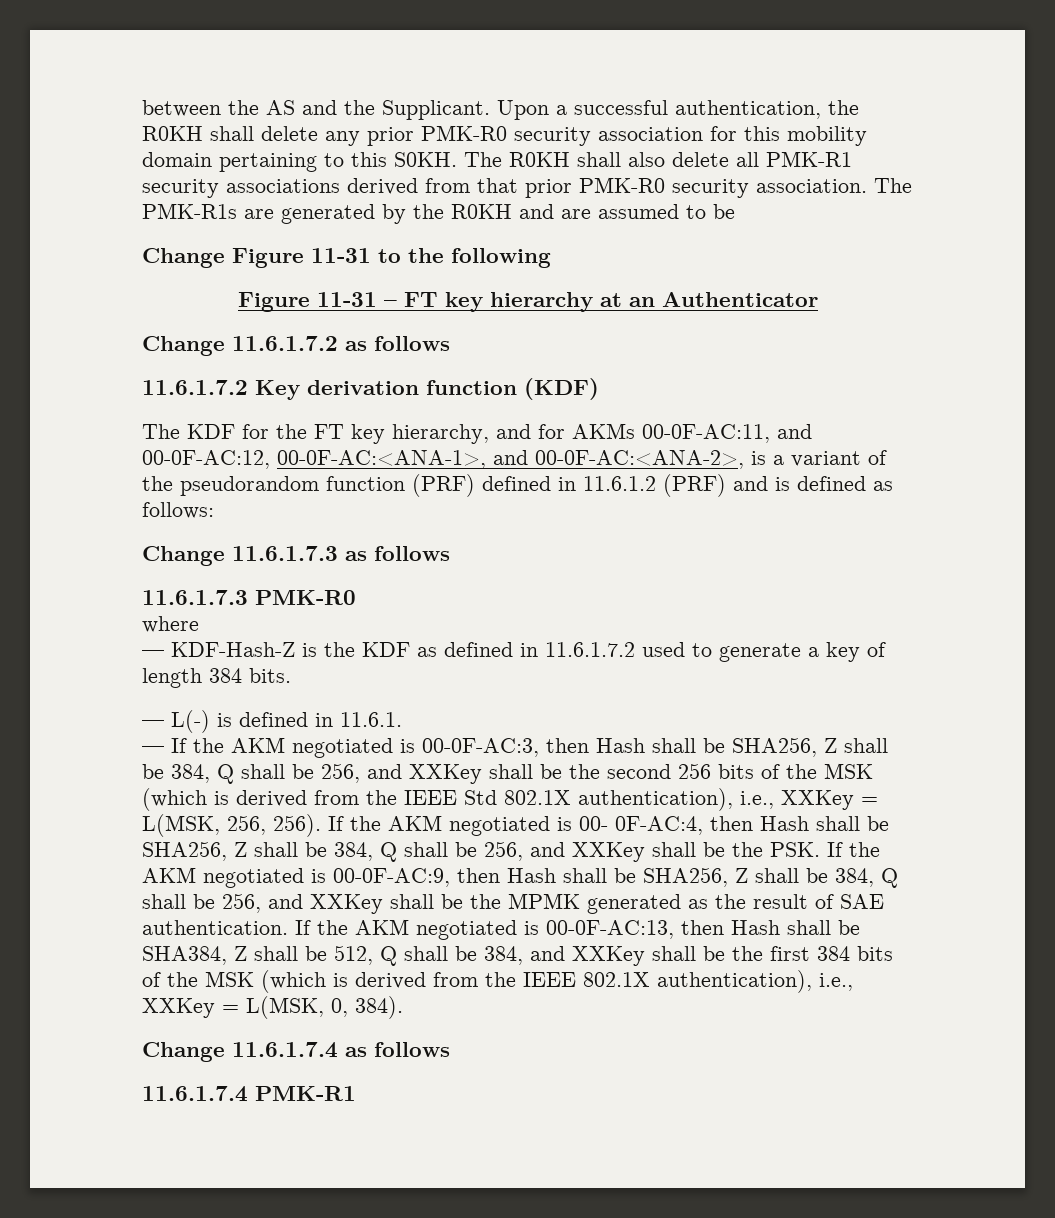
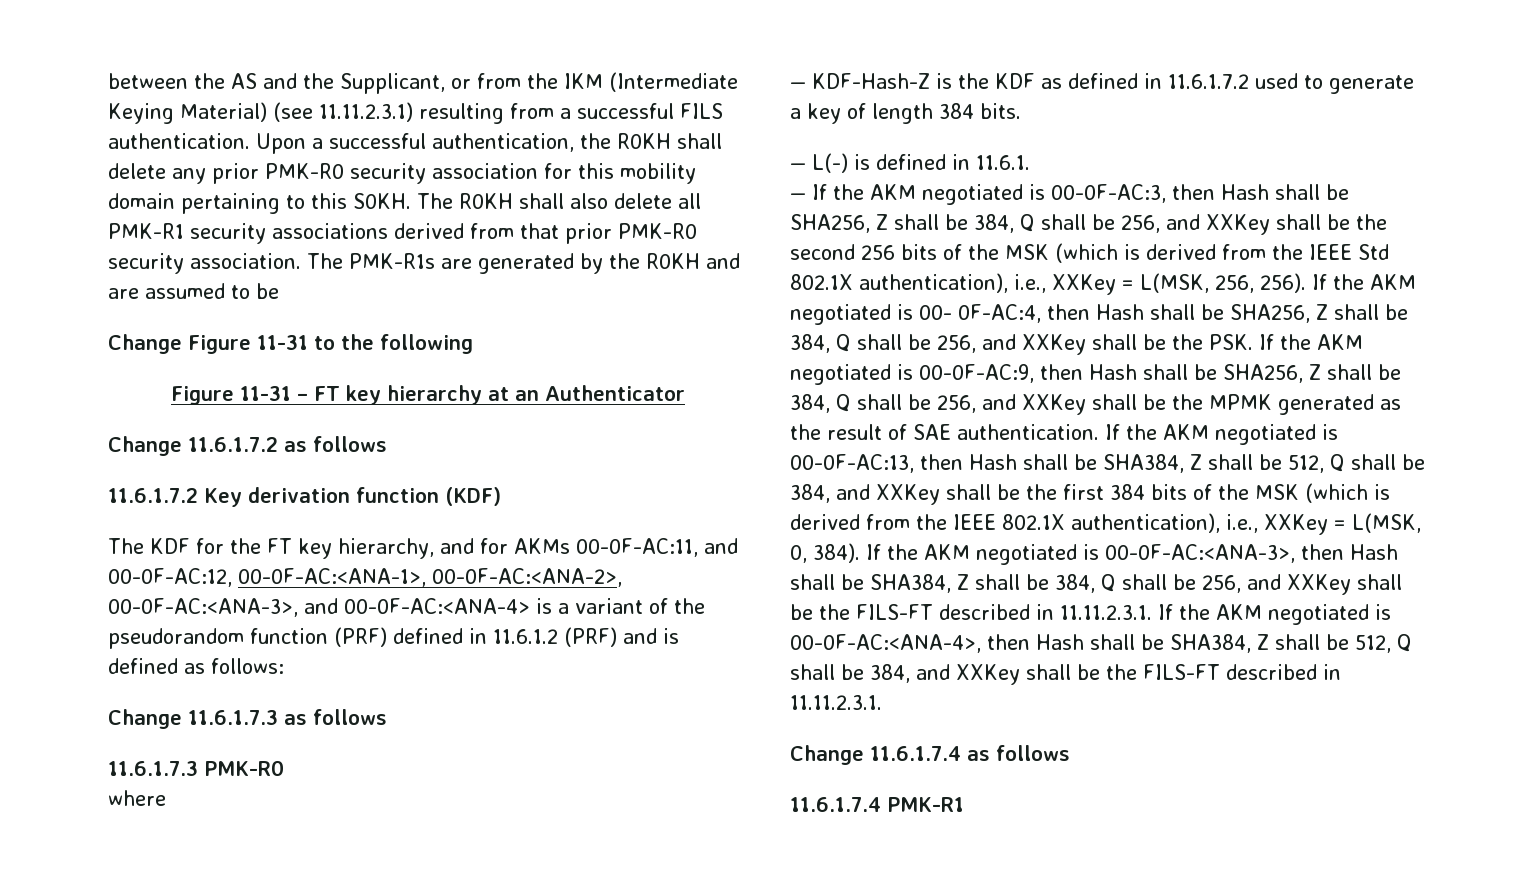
- between the AS and the Supplicant.
+ between the AS and the Supplicant, or from the IKM (Intermediate Keying Material) (see 11.11.2.3.1) resulting from a successful FILS authentication.
- The KDF for the FT key hierarchy, and for AKMs 00-0F-AC:11, and 00-0F-AC:12, 00-0F-AC:<ANA-1>, and 00-0F-AC:<ANA-2>, is a variant of the pseudorandom function (PRF) defined in 11.6.1.2 (PRF) and is defined as follows:
+ The KDF for the FT key hierarchy, and for AKMs 00-0F-AC:11, and 00-0F-AC:12, 00-0F-AC:<ANA-1>, 00-0F-AC:<ANA-2>, 00-0F-AC:<ANA-3>, and 00-0F-AC:<ANA-4> is a variant of the pseudorandom function (PRF) defined in 11.6.1.2 (PRF) and is defined as follows:
+ If the AKM negotiated is 00-0F-AC:<ANA-3>, then Hash shall be SHA384, Z shall be 384, Q shall be 256, and XXKey shall be the FILS-FT described in 11.11.2.3.1. If the AKM negotiated is 00-0F-AC:<ANA-4>, then Hash shall be SHA384, Z shall be 512, Q shall be 384, and XXKey shall be the FILS-FT described in 11.11.2.3.1.

